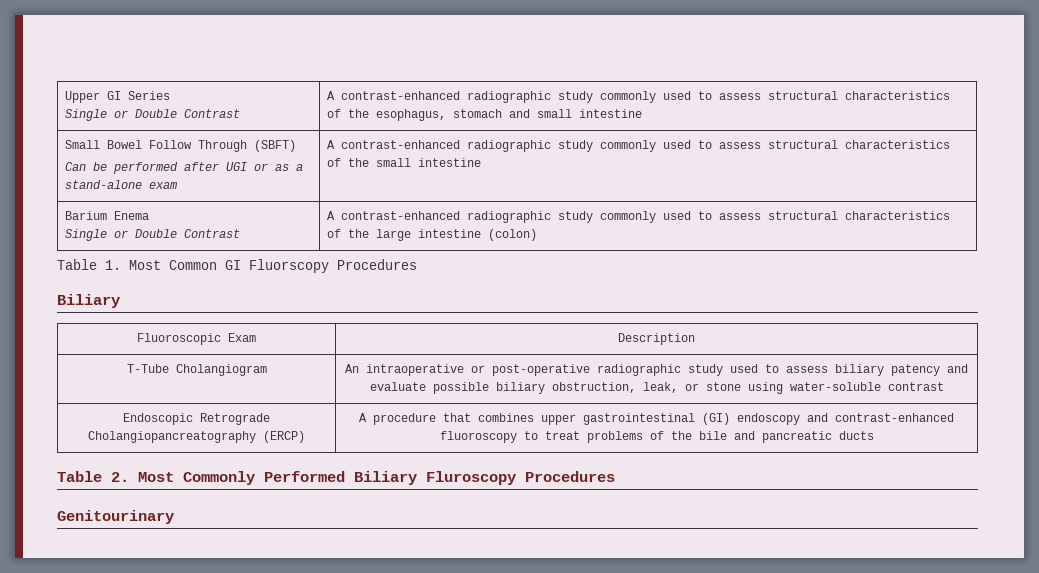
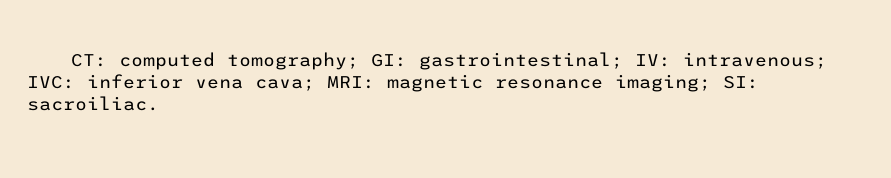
- Upper GI Series
- Single or Double Contrast | A contrast-enhanced radiographic study commonly used to assess structural characteristics of the esophagus, stomach and small intestine
- Small Bowel Follow Through (SBFT)
- Can be performed after UGI or as a stand-alone exam | A contrast-enhanced radiographic study commonly used to assess structural characteristics of the small intestine
- Barium Enema
- Single or Double Contrast | A contrast-enhanced radiographic study commonly used to assess structural characteristics of the large intestine (colon)
- Table 1. Most Common GI Fluorscopy Procedures
- Biliary
- Fluoroscopic Exam | Description
- T-Tube Cholangiogram | An intraoperative or post-operative radiographic study used to assess biliary patency and evaluate possible biliary obstruction, leak, or stone using water-soluble contrast
- Endoscopic Retrograde Cholangiopancreatography (ERCP) | A procedure that combines upper gastrointestinal (GI) endoscopy and contrast-enhanced fluoroscopy to treat problems of the bile and pancreatic ducts
- Table 2. Most Commonly Performed Biliary Fluroscopy Procedures
- Genitourinary
+ CT: computed tomography; GI: gastrointestinal; IV: intravenous; IVC: inferior vena cava; MRI: magnetic resonance imaging; SI: sacroiliac.

